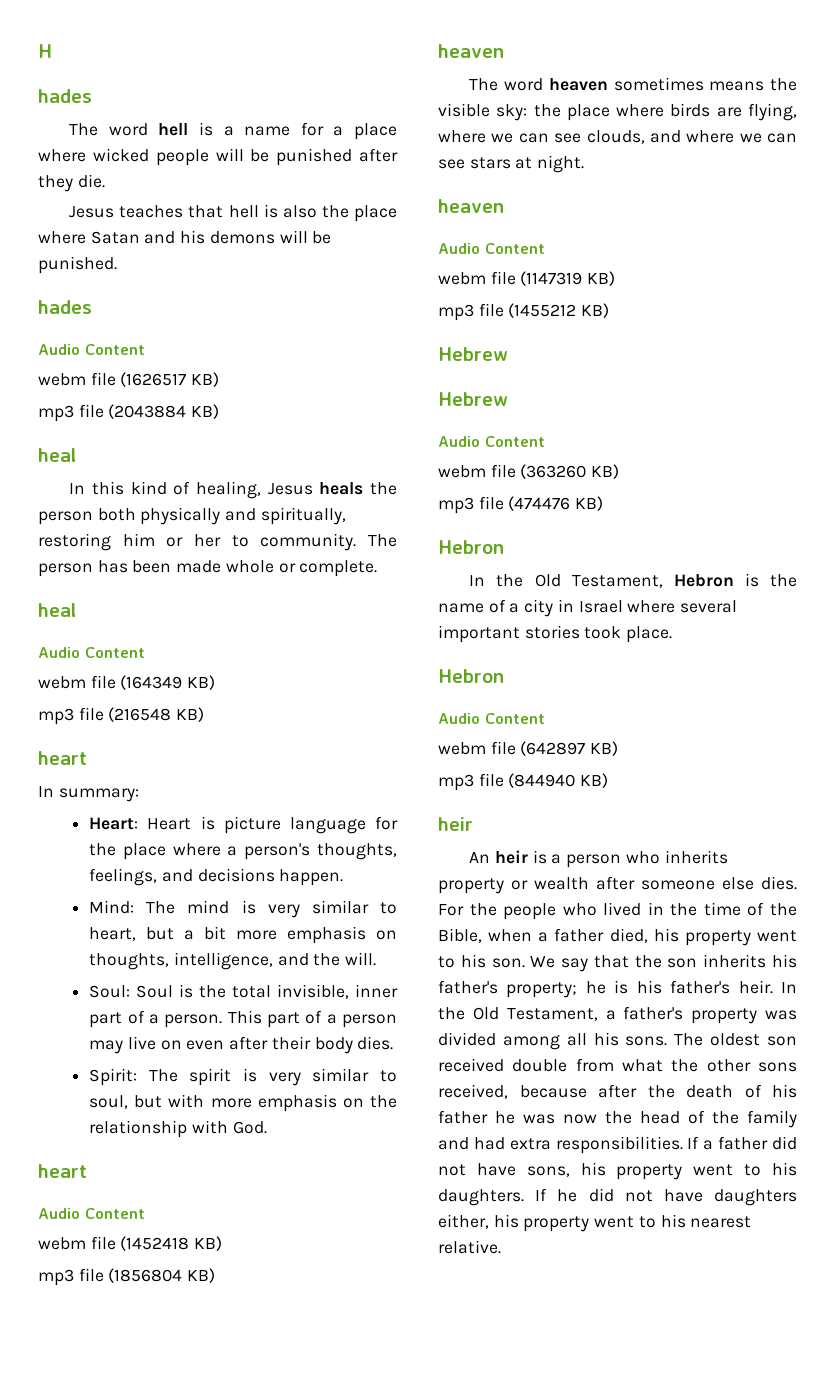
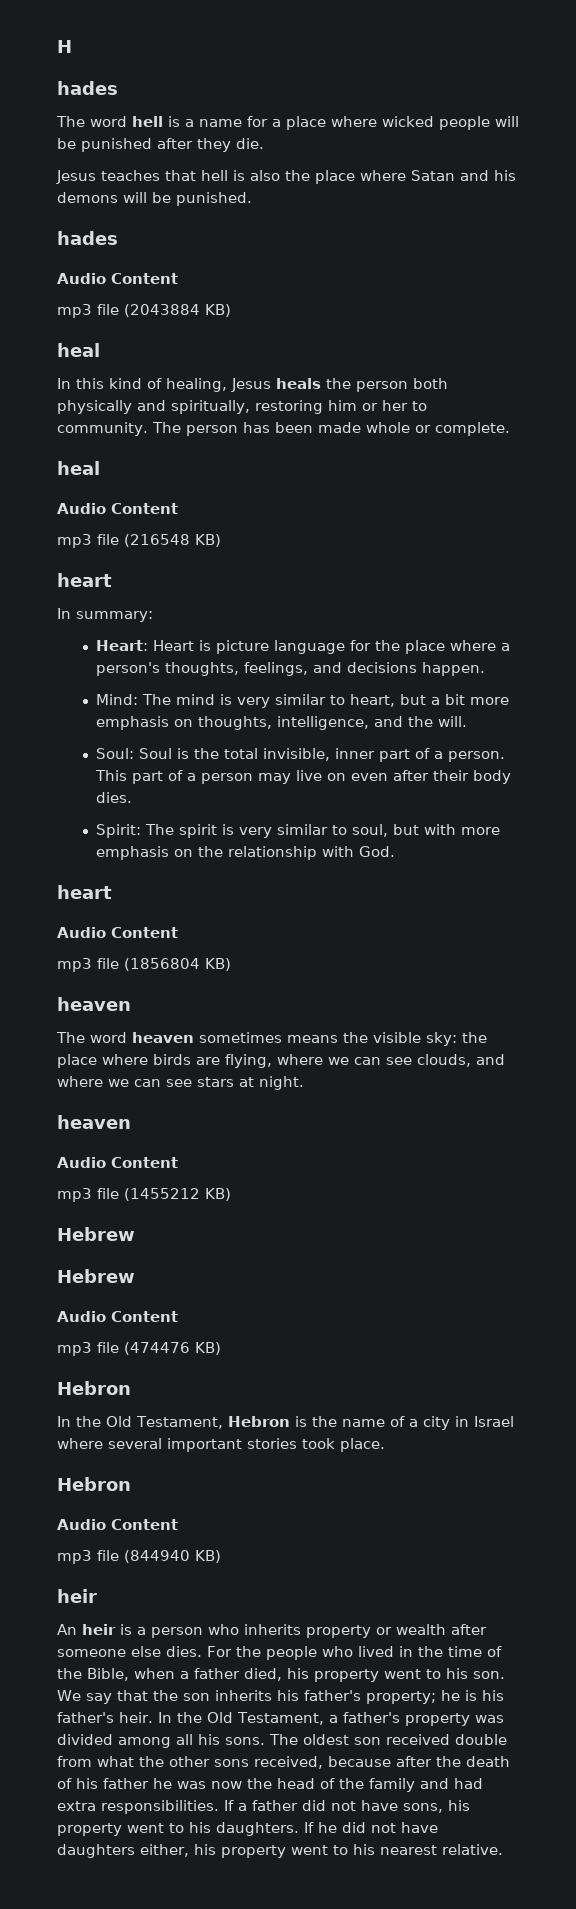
- webm file (1626517 KB)
- webm file (164349 KB)
- webm file (1452418 KB)
- webm file (1147319 KB)
- webm file (363260 KB)
- webm file (642897 KB)

